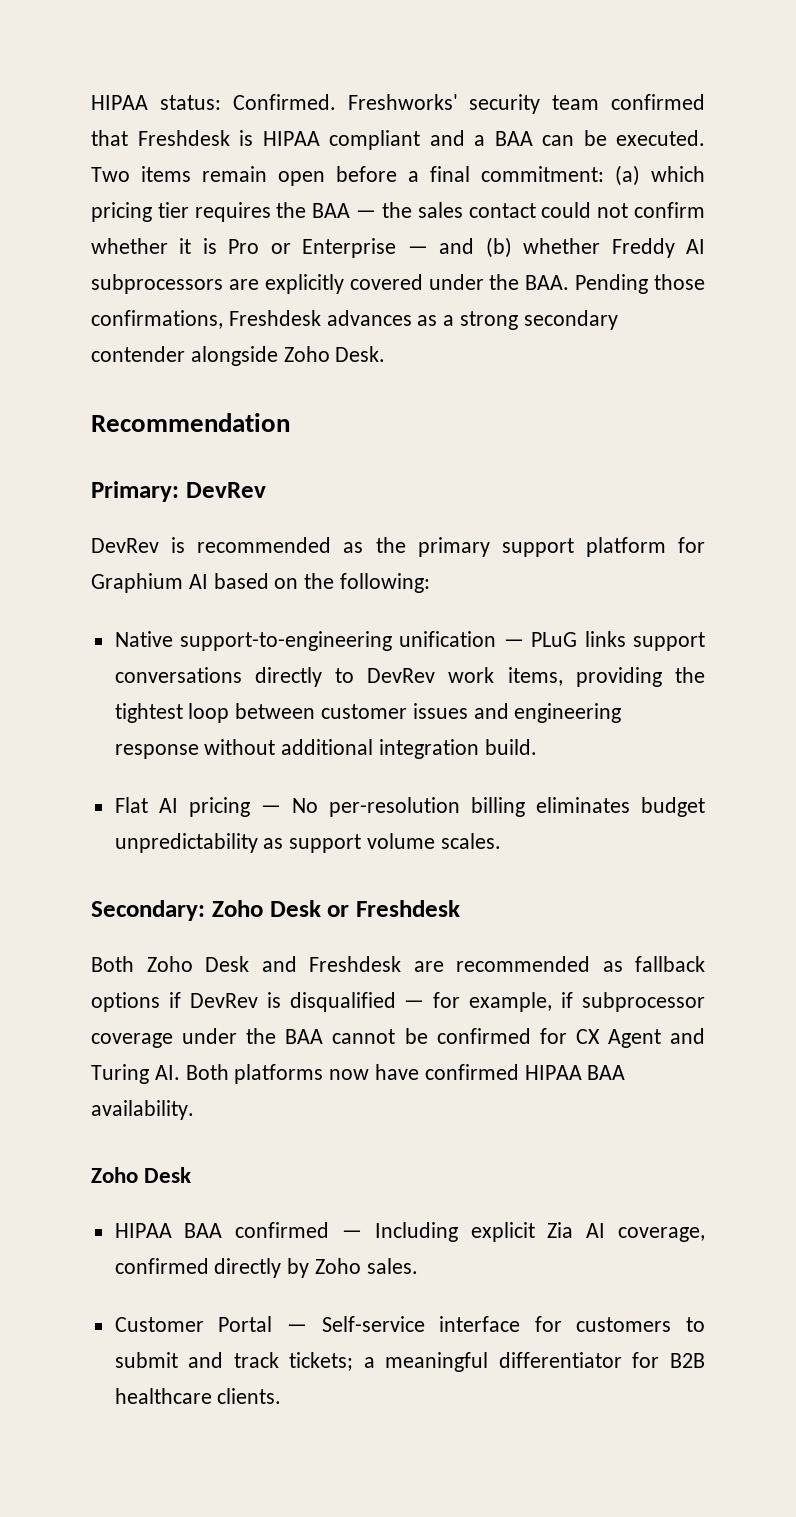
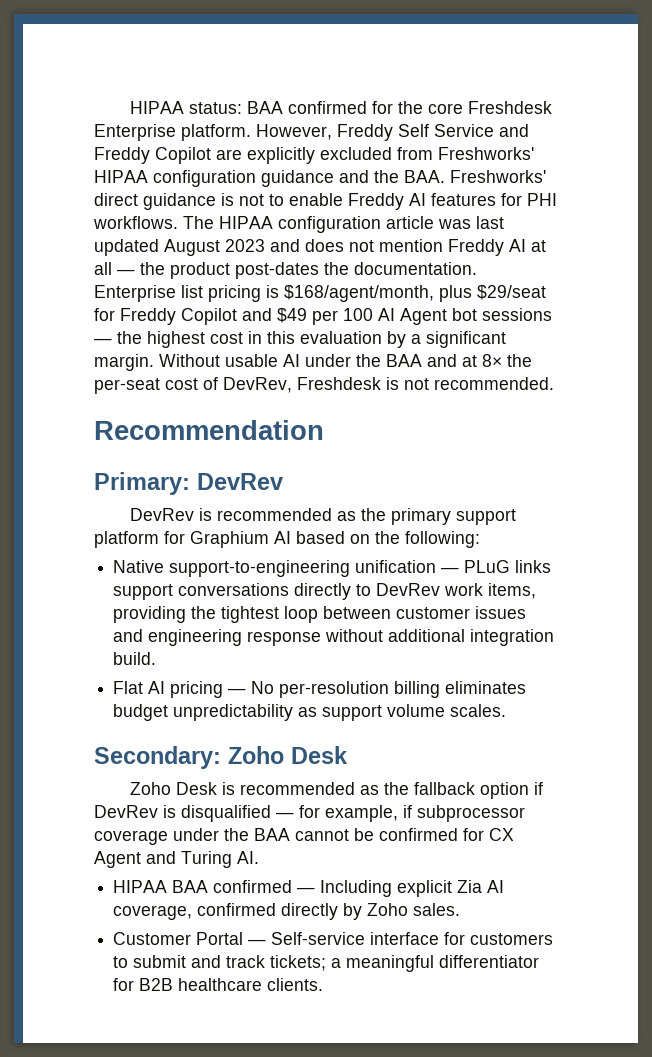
- HIPAA status: Confirmed. Freshworks' security team confirmed that Freshdesk is HIPAA compliant and a BAA can be executed. Two items remain open before a final commitment: (a) which pricing tier requires the BAA — the sales contact could not confirm whether it is Pro or Enterprise — and (b) whether Freddy AI subprocessors are explicitly covered under the BAA. Pending those confirmations, Freshdesk advances as a strong secondary contender alongside Zoho Desk.
+ HIPAA status: BAA confirmed for the core Freshdesk Enterprise platform. However, Freddy Self Service and Freddy Copilot are explicitly excluded from Freshworks' HIPAA configuration guidance and the BAA. Freshworks' direct guidance is not to enable Freddy AI features for PHI workflows. The HIPAA configuration article was last updated August 2023 and does not mention Freddy AI at all — the product post-dates the documentation. Enterprise list pricing is $168/agent/month, plus $29/seat for Freddy Copilot and $49 per 100 AI Agent bot sessions — the highest cost in this evaluation by a significant margin. Without usable AI under the BAA and at 8× the per-seat cost of DevRev, Freshdesk is not recommended.
- Secondary: Zoho Desk or Freshdesk
- Both Zoho Desk and Freshdesk are recommended as fallback options if DevRev is disqualified — for example, if subprocessor coverage under the BAA cannot be confirmed for CX Agent and Turing AI. Both platforms now have confirmed HIPAA BAA availability.
- Zoho Desk
+ Secondary: Zoho Desk
+ Zoho Desk is recommended as the fallback option if DevRev is disqualified — for example, if subprocessor coverage under the BAA cannot be confirmed for CX Agent and Turing AI.

